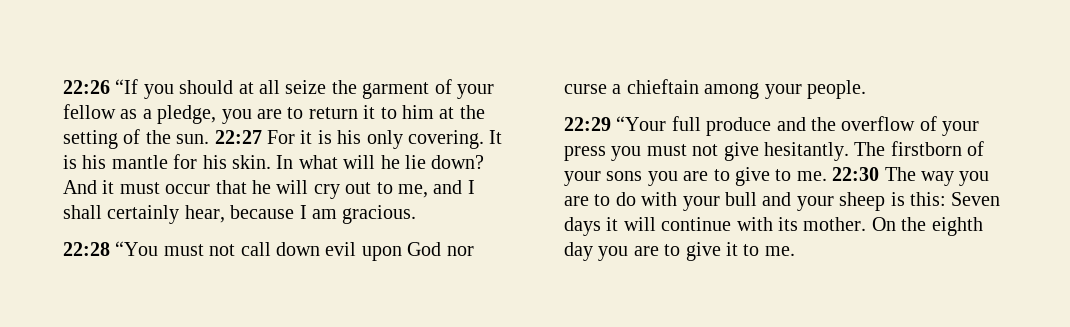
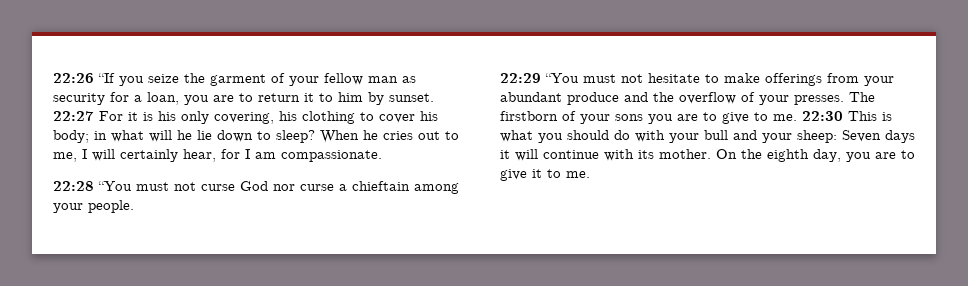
- 22:26 “If you should at all seize the garment of your fellow as a pledge, you are to return it to him at the setting of the sun.
+ 22:26 “If you seize the garment of your fellow man as security for a loan, you are to return it to him by sunset.
- 22:27 For it is his only covering. It is his mantle for his skin. In what will he lie down? And it must occur that he will cry out to me, and I shall certainly hear, because I am gracious.
+ 22:27 For it is his only covering, his clothing to cover his body; in what will he lie down to sleep? When he cries out to me, I will certainly hear, for I am compassionate.
- 22:28 “You must not call down evil upon God nor curse a chieftain among your people.
+ 22:28 “You must not curse God nor curse a chieftain among your people.
- 22:29 “Your full produce and the overflow of your press you must not give hesitantly.
+ 22:29 “You must not hesitate to make offerings from your abundant produce and the overflow of your presses.
- 22:30 The way you are to do with your bull and your sheep is this: Seven days it will continue with its mother.
+ 22:30 This is what you should do with your bull and your sheep: Seven days it will continue with its mother.
- On the eighth day you are to give it to me.
+ On the eighth day, you are to give it to me.

